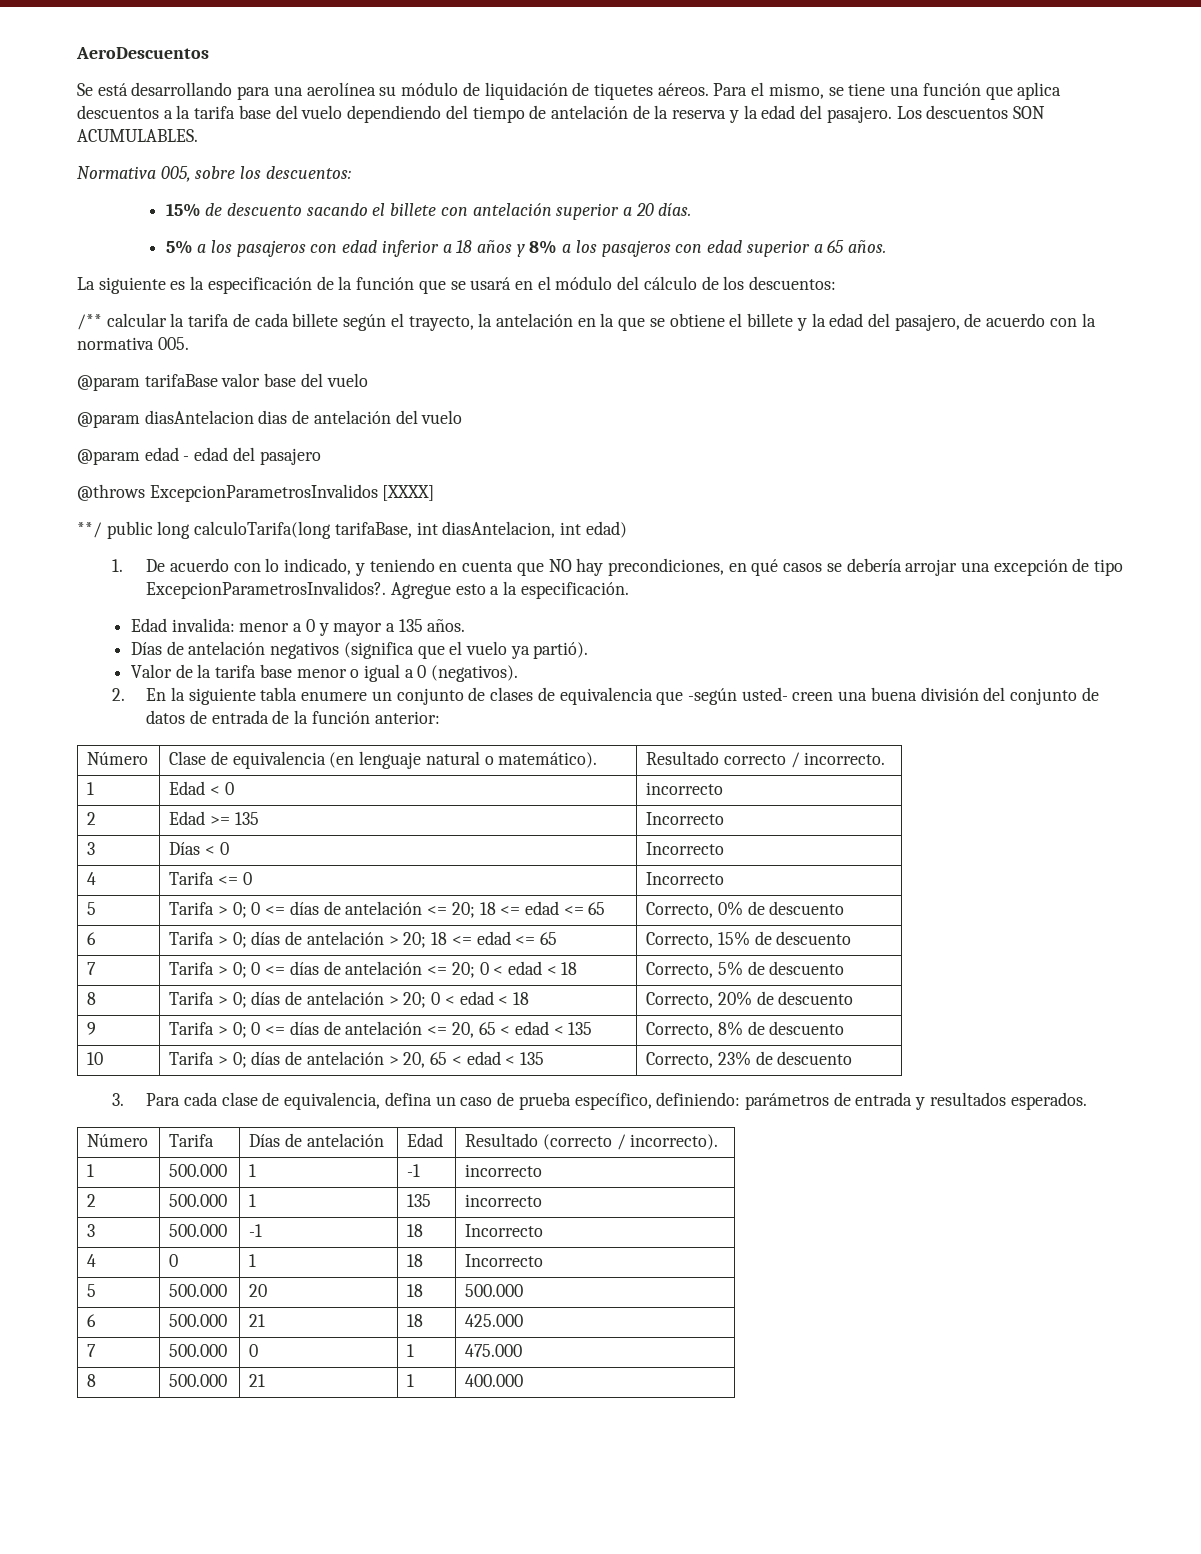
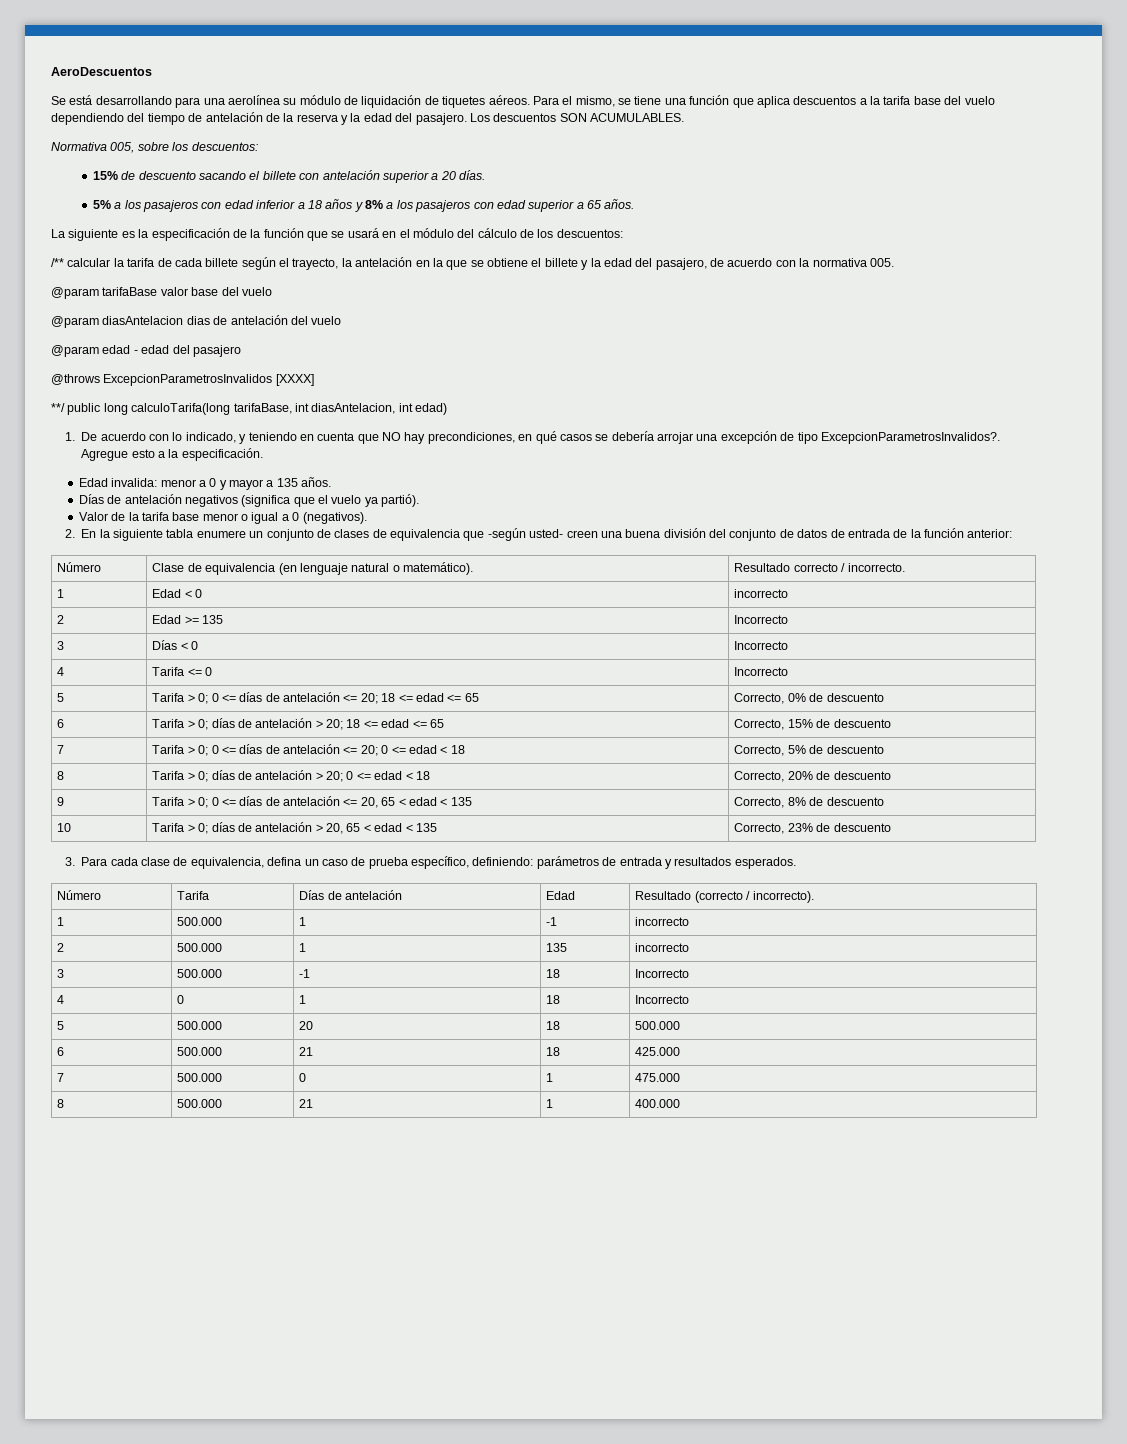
- 7 | Tarifa > 0; 0 <= días de antelación <= 20; 0 < edad < 18 | Correcto, 5% de descuento
+ 7 | Tarifa > 0; 0 <= días de antelación <= 20; 0 <= edad < 18 | Correcto, 5% de descuento
- 8 | Tarifa > 0; días de antelación > 20; 0 < edad < 18 | Correcto, 20% de descuento
+ 8 | Tarifa > 0; días de antelación > 20; 0 <= edad < 18 | Correcto, 20% de descuento

